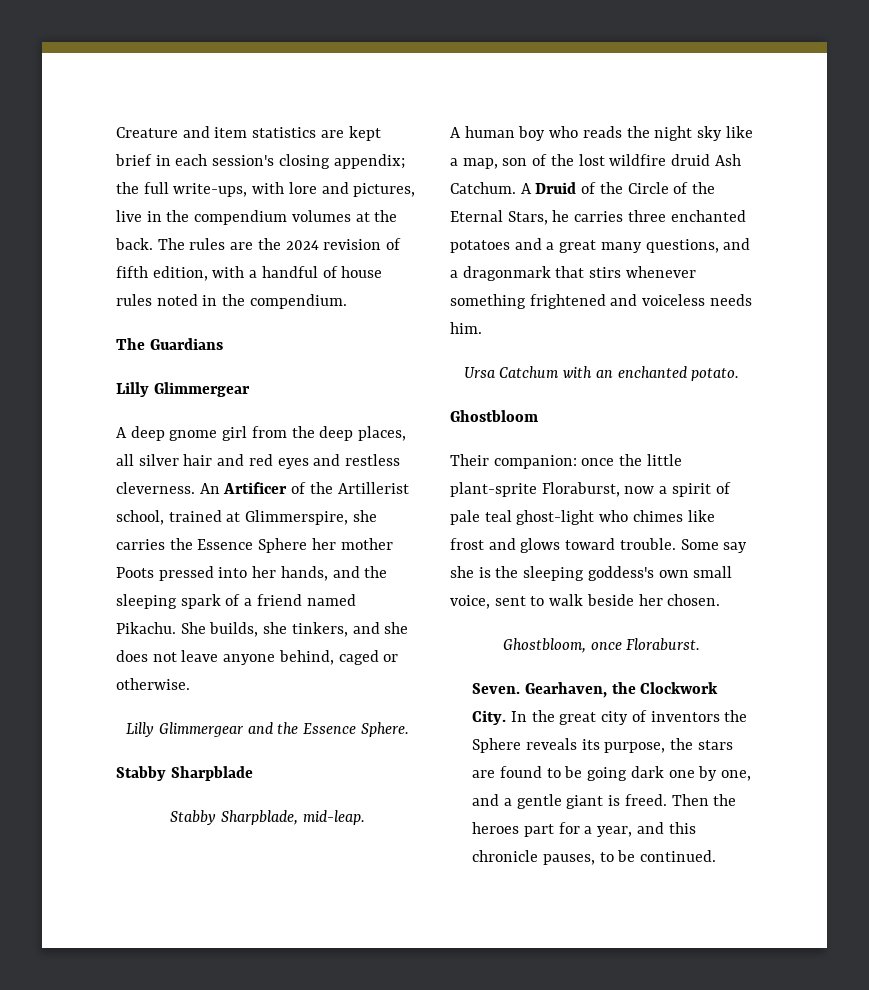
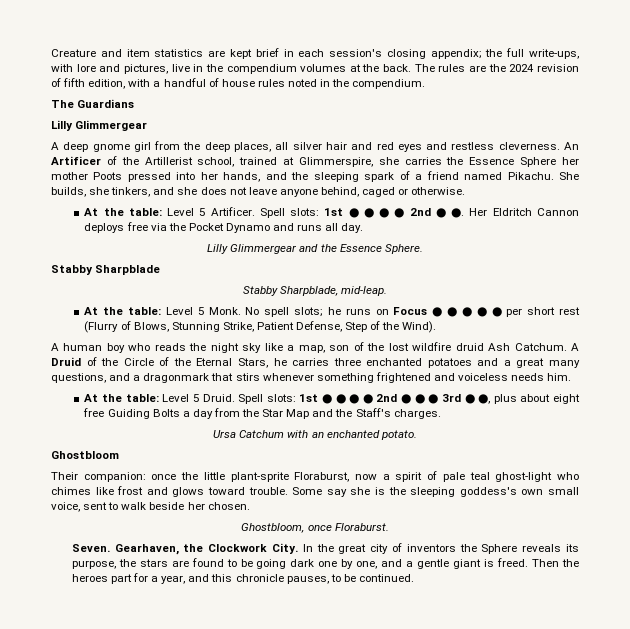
+ At the table: Level 5 Artificer. Spell slots: 1st ● ● ● ● 2nd ● ●. Her Eldritch Cannon deploys free via the Pocket Dynamo and runs all day.
+ At the table: Level 5 Monk. No spell slots; he runs on Focus ● ● ● ● ● per short rest (Flurry of Blows, Stunning Strike, Patient Defense, Step of the Wind).
+ At the table: Level 5 Druid. Spell slots: 1st ● ● ● ● 2nd ● ● ● 3rd ● ●, plus about eight free Guiding Bolts a day from the Star Map and the Staff's charges.

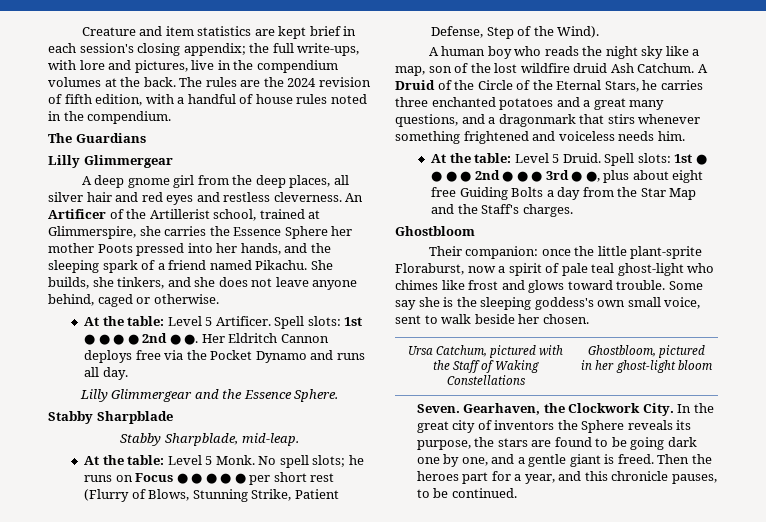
- Ursa Catchum with an enchanted potato.
- Ghostbloom, once Floraburst.
+ Ursa Catchum, pictured with the Staff of Waking Constellations | Ghostbloom, pictured in her ghost-light bloom

